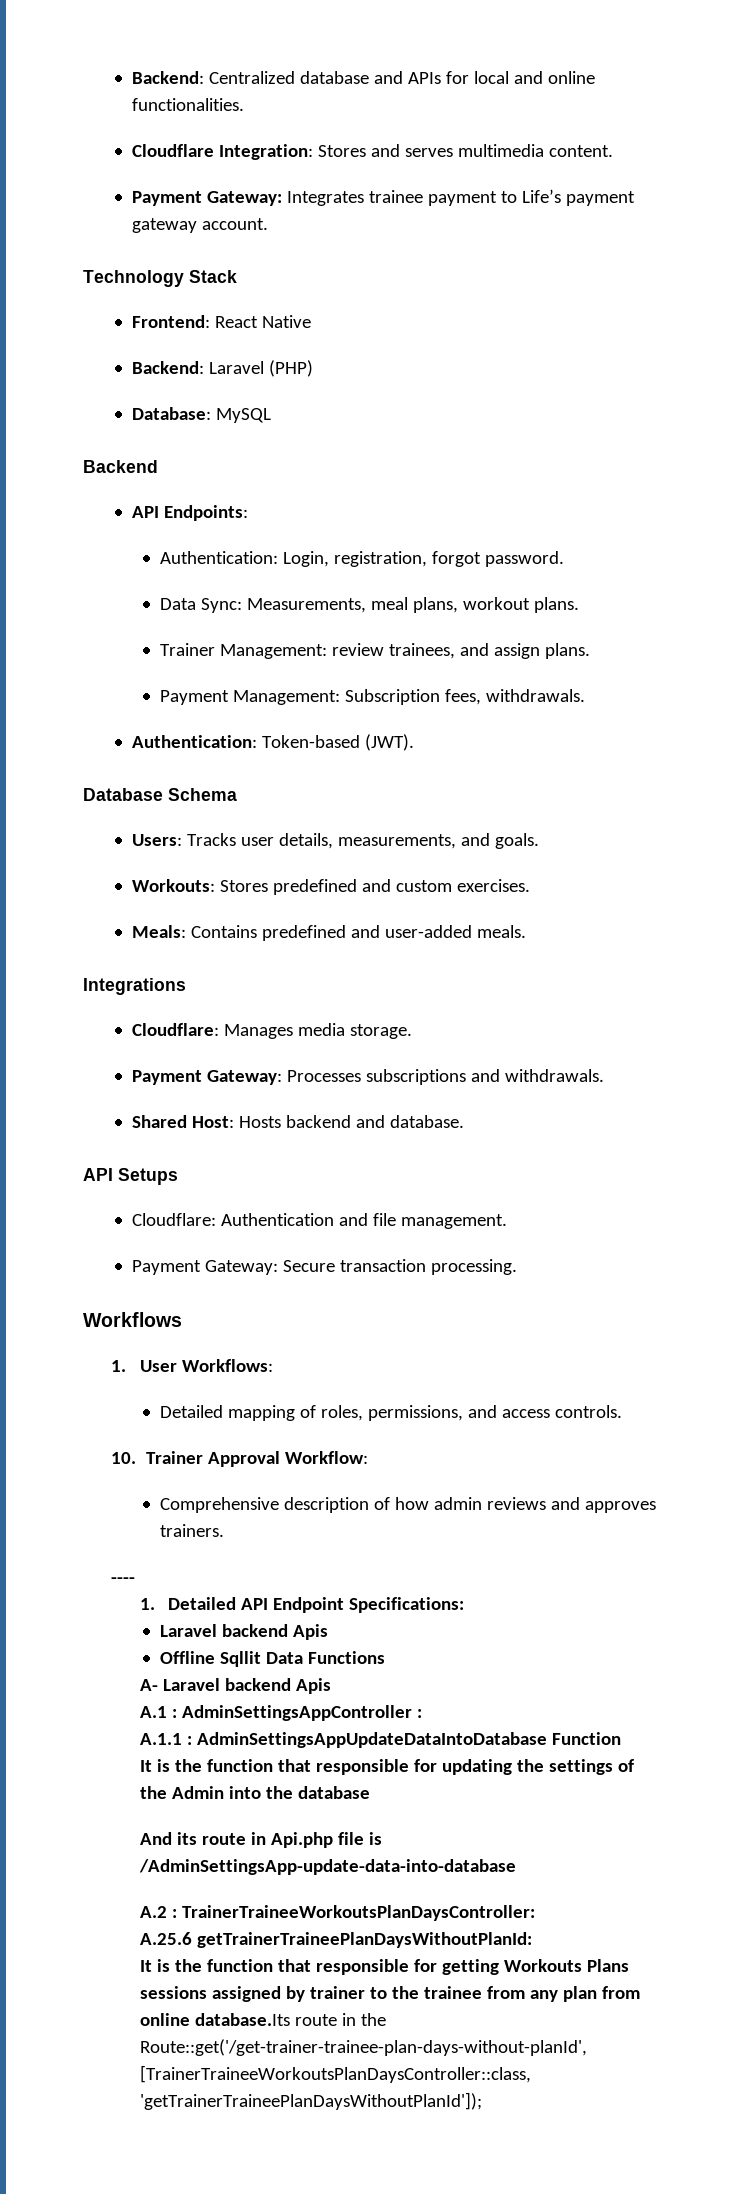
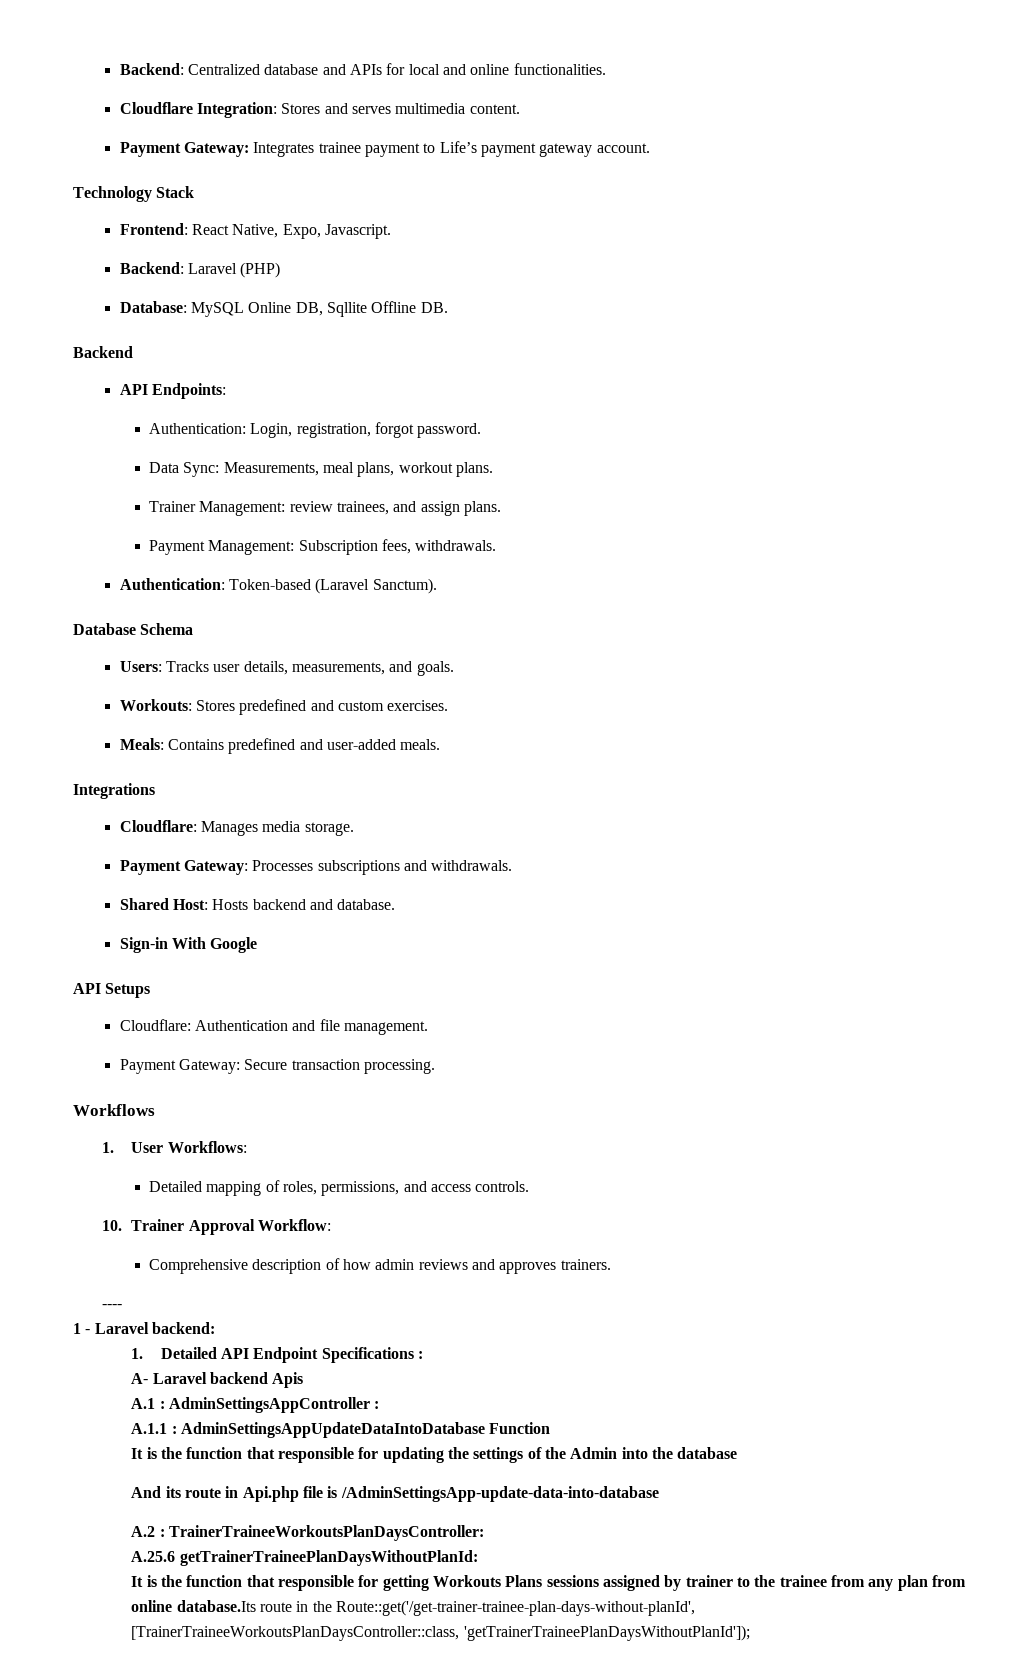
- Frontend: React Native
+ Frontend: React Native, Expo, Javascript.
- Database: MySQL
+ Database: MySQL Online DB, Sqllite Offline DB.
- Authentication: Token-based (JWT).
+ Authentication: Token-based (Laravel Sanctum).
+ Sign-in With Google
+ 1 - Laravel backend:
- 1. Detailed API Endpoint Specifications:
- Laravel backend Apis
- Offline Sqllit Data Functions
+ 1. Detailed API Endpoint Specifications :

